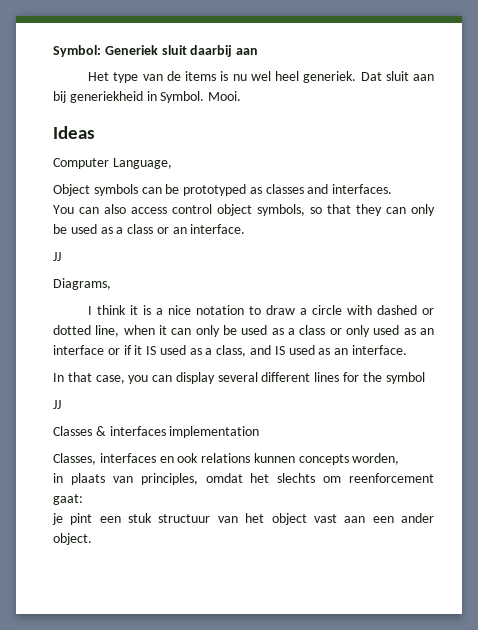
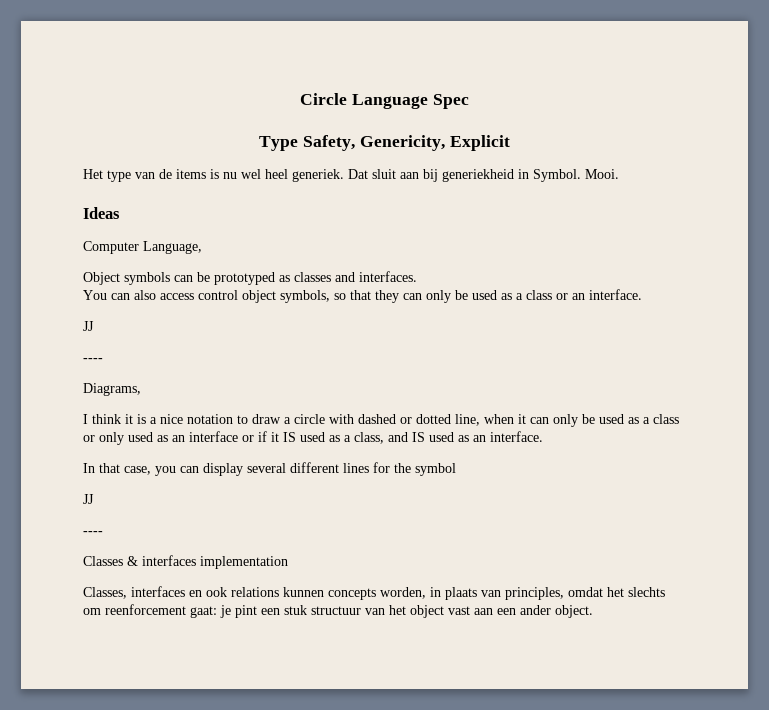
- Symbol: Generiek sluit daarbij aan
+ Circle Language Spec
+ Type Safety, Genericity, Explicit
  You can also access control object symbols, so that they can only be used as a class or an interface.
  JJ
+ ----
  In that case, you can display several different lines for the symbol
  JJ
+ ----
- Classes, interfaces en ook relations kunnen concepts worden,
- in plaats van principles, omdat het slechts om reenforcement gaat:
- je pint een stuk structuur van het object vast aan een ander object.
+ Classes, interfaces en ook relations kunnen concepts worden, in plaats van principles, omdat het slechts om reenforcement gaat: je pint een stuk structuur van het object vast aan een ander object.

